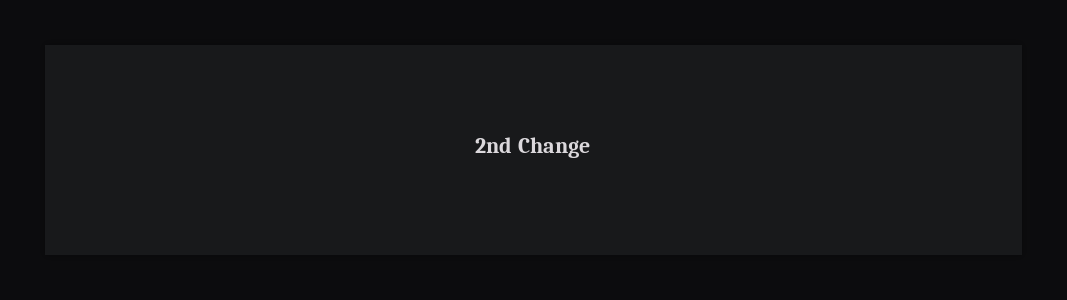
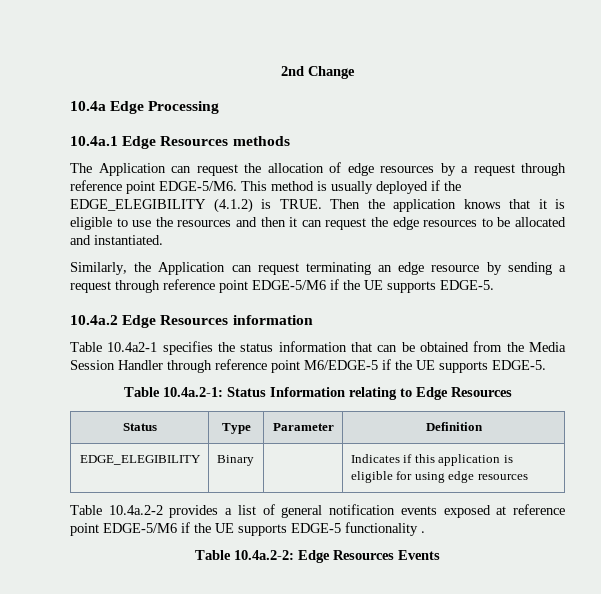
+ 10.4a Edge Processing
+ 10.4a.1 Edge Resources methods
+ The Application can request the allocation of edge resources by a request through reference point EDGE-5/M6. This method is usually deployed if the EDGE_ELEGIBILITY (4.1.2) is TRUE. Then the application knows that it is eligible to use the resources and then it can request the edge resources to be allocated and instantiated.
+ Similarly, the Application can request terminating an edge resource by sending a request through reference point EDGE-5/M6 if the UE supports EDGE-5.
+ 10.4a.2 Edge Resources information
+ Table 10.4a2-1 specifies the status information that can be obtained from the Media Session Handler through reference point M6/EDGE-5 if the UE supports EDGE-5.
+ Table 10.4a.2-1: Status Information relating to Edge Resources
+ Status | Type | Parameter | Definition
+ EDGE_ELEGIBILITY | Binary | | Indicates if this application is eligible for using edge resources
+ Table 10.4a.2-2 provides a list of general notification events exposed at reference point EDGE-5/M6 if the UE supports EDGE-5 functionality .
+ Table 10.4a.2-2: Edge Resources Events

